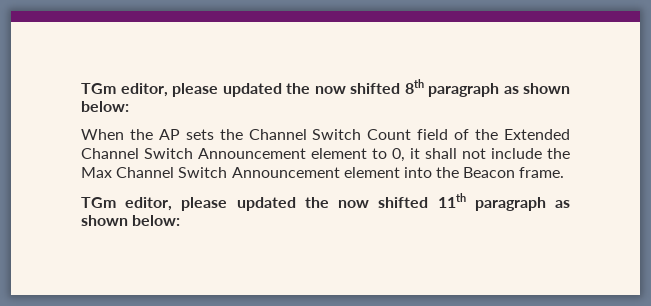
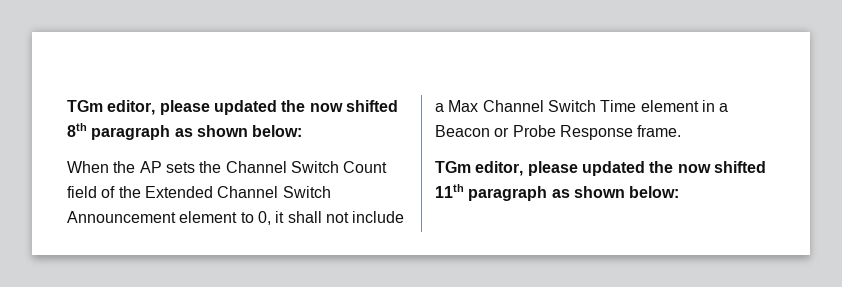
- When the AP sets the Channel Switch Count field of the Extended Channel Switch Announcement element to 0, it shall not include the Max Channel Switch Announcement element into the Beacon frame.
+ When the AP sets the Channel Switch Count field of the Extended Channel Switch Announcement element to 0, it shall not include a Max Channel Switch Time element in a Beacon or Probe Response frame.

